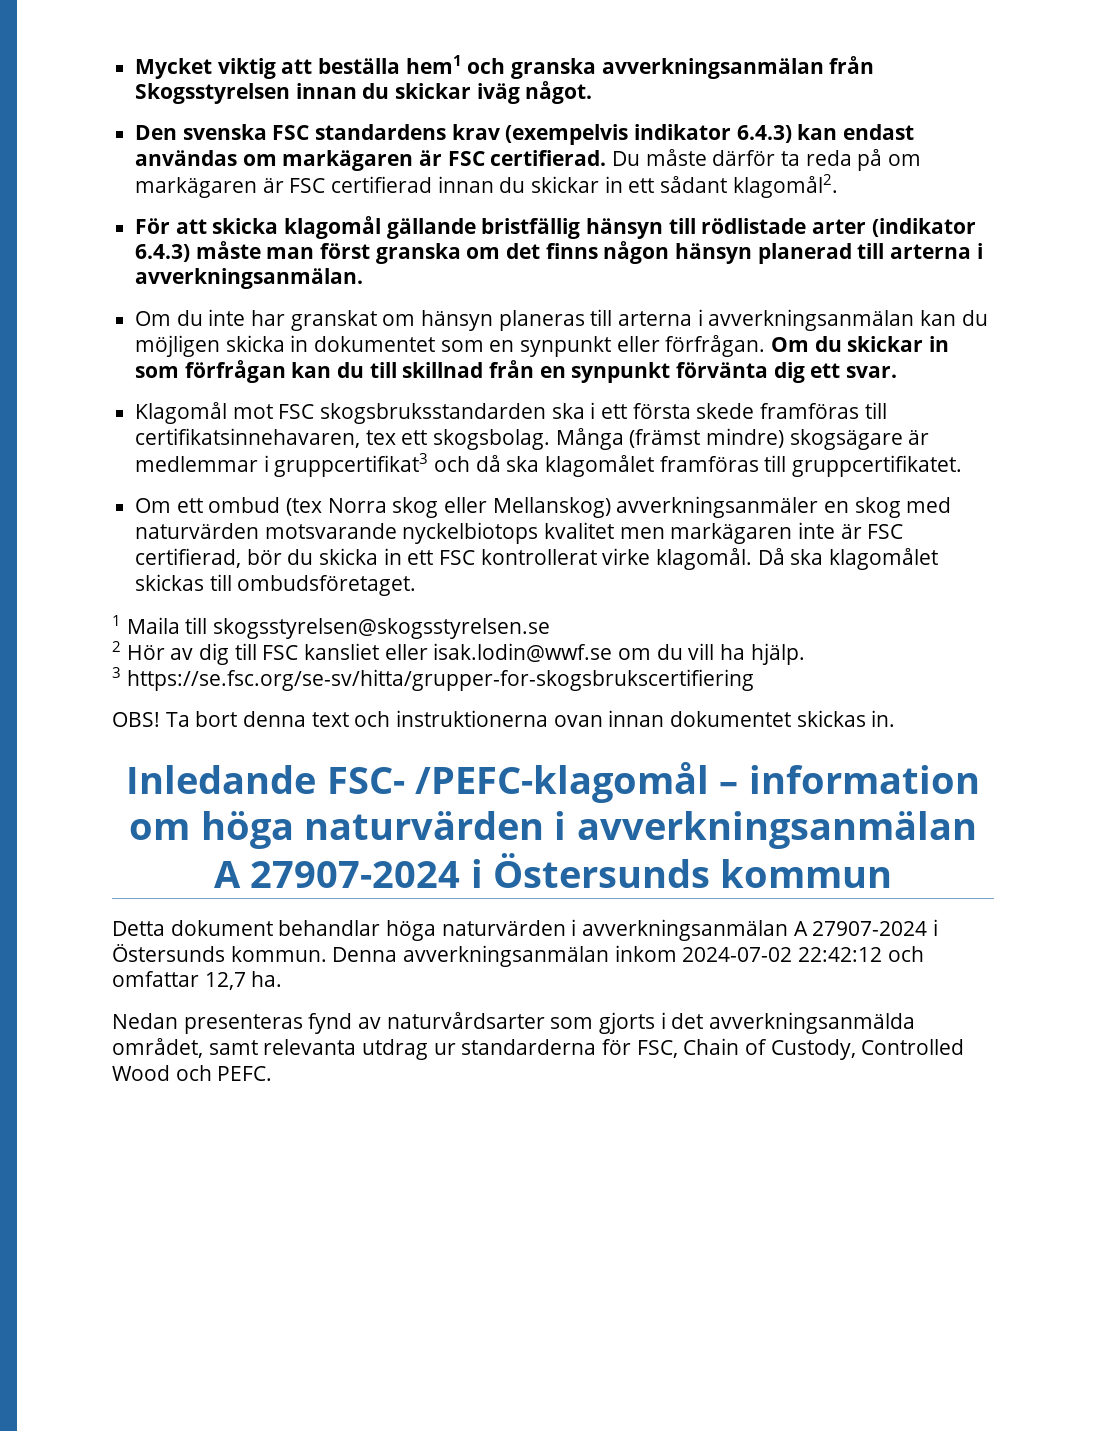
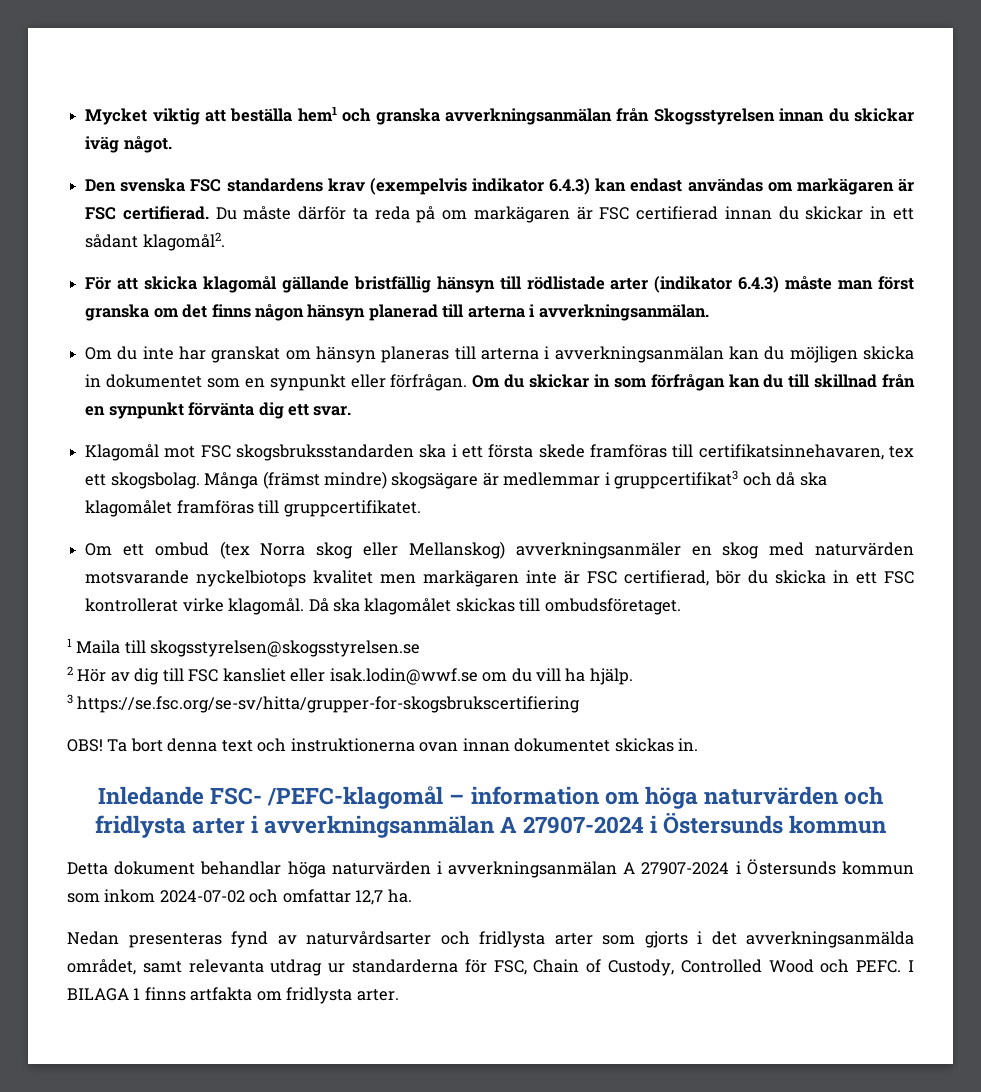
- Inledande FSC- /PEFC-klagomål – information om höga naturvärden i avverkningsanmälan A 27907-2024 i Östersunds kommun
+ Inledande FSC- /PEFC-klagomål – information om höga naturvärden och fridlysta arter i avverkningsanmälan A 27907-2024 i Östersunds kommun
- Detta dokument behandlar höga naturvärden i avverkningsanmälan A 27907-2024 i Östersunds kommun. Denna avverkningsanmälan inkom 2024-07-02 22:42:12 och omfattar 12,7 ha.
+ Detta dokument behandlar höga naturvärden i avverkningsanmälan A 27907-2024 i Östersunds kommun som inkom 2024-07-02 och omfattar 12,7 ha.
- Nedan presenteras fynd av naturvårdsarter som gjorts i det avverkningsanmälda området, samt relevanta utdrag ur standarderna för FSC, Chain of Custody, Controlled Wood och PEFC.
+ Nedan presenteras fynd av naturvårdsarter och fridlysta arter som gjorts i det avverkningsanmälda området, samt relevanta utdrag ur standarderna för FSC, Chain of Custody, Controlled Wood och PEFC.
+ I BILAGA 1 finns artfakta om fridlysta arter.

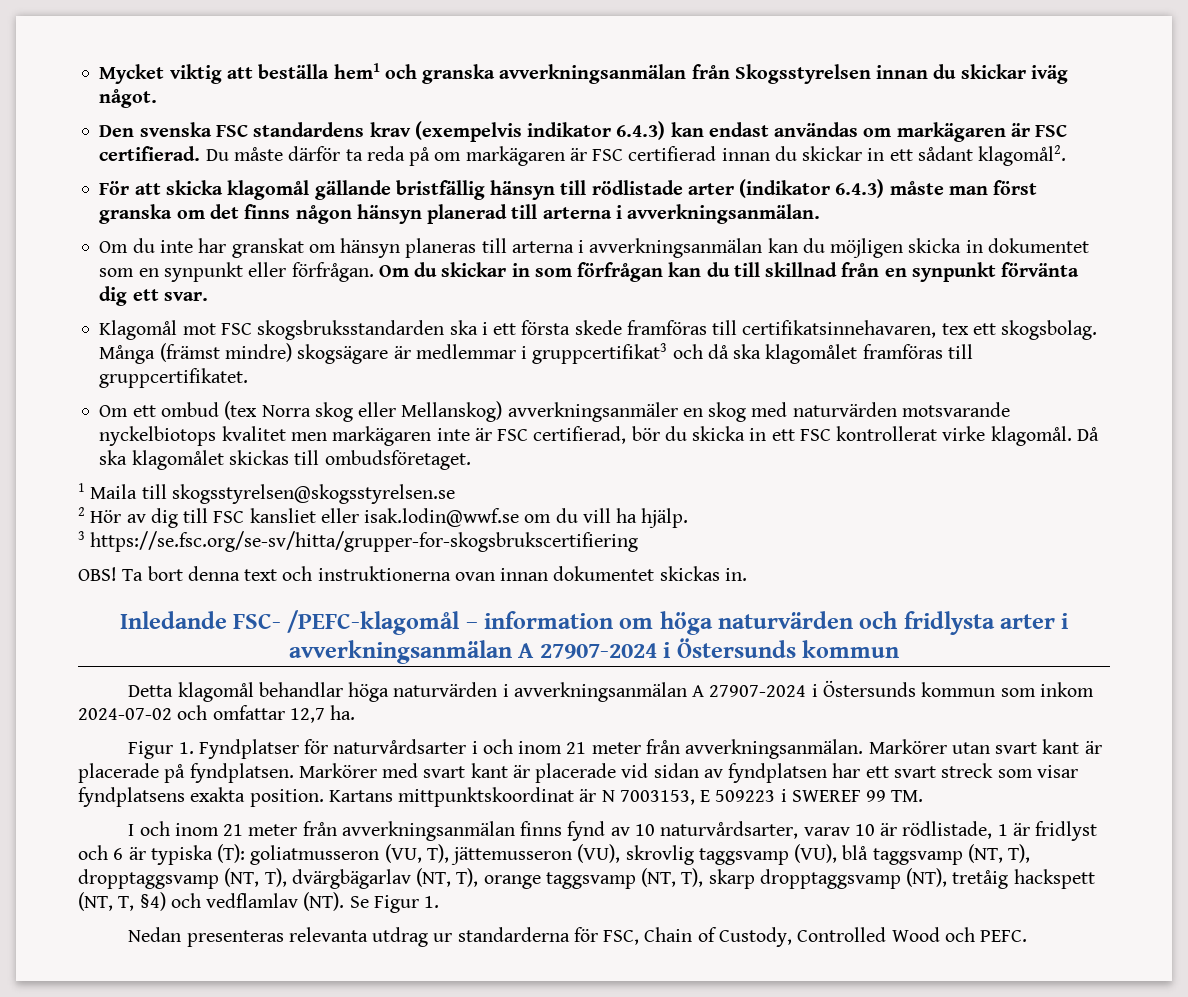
- Detta dokument behandlar höga naturvärden i avverkningsanmälan A 27907-2024 i Östersunds kommun som inkom 2024-07-02 och omfattar 12,7 ha.
+ Detta klagomål behandlar höga naturvärden i avverkningsanmälan A 27907-2024 i Östersunds kommun som inkom 2024-07-02 och omfattar 12,7 ha.
- Nedan presenteras fynd av naturvårdsarter och fridlysta arter som gjorts i det avverkningsanmälda området, samt relevanta utdrag ur standarderna för FSC, Chain of Custody, Controlled Wood och PEFC. I BILAGA 1 finns artfakta om fridlysta arter.
+ Figur 1. Fyndplatser för naturvårdsarter i och inom 21 meter från avverkningsanmälan. Markörer utan svart kant är placerade på fyndplatsen. Markörer med svart kant är placerade vid sidan av fyndplatsen har ett svart streck som visar fyndplatsens exakta position. Kartans mittpunktskoordinat är N 7003153, E 509223 i SWEREF 99 TM.
+ I och inom 21 meter från avverkningsanmälan finns fynd av 10 naturvårdsarter, varav 10 är rödlistade, 1 är fridlyst och 6 är typiska (T): goliatmusseron (VU, T), jättemusseron (VU), skrovlig taggsvamp (VU), blå taggsvamp (NT, T), dropptaggsvamp (NT, T), dvärgbägarlav (NT, T), orange taggsvamp (NT, T), skarp dropptaggsvamp (NT), tretåig hackspett (NT, T, §4) och vedflamlav (NT). Se Figur 1.
+ Nedan presenteras relevanta utdrag ur standarderna för FSC, Chain of Custody, Controlled Wood och PEFC.

